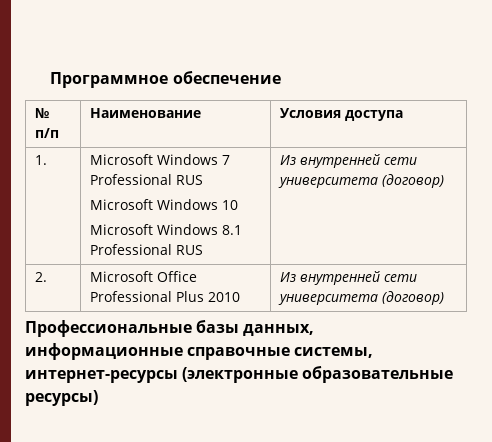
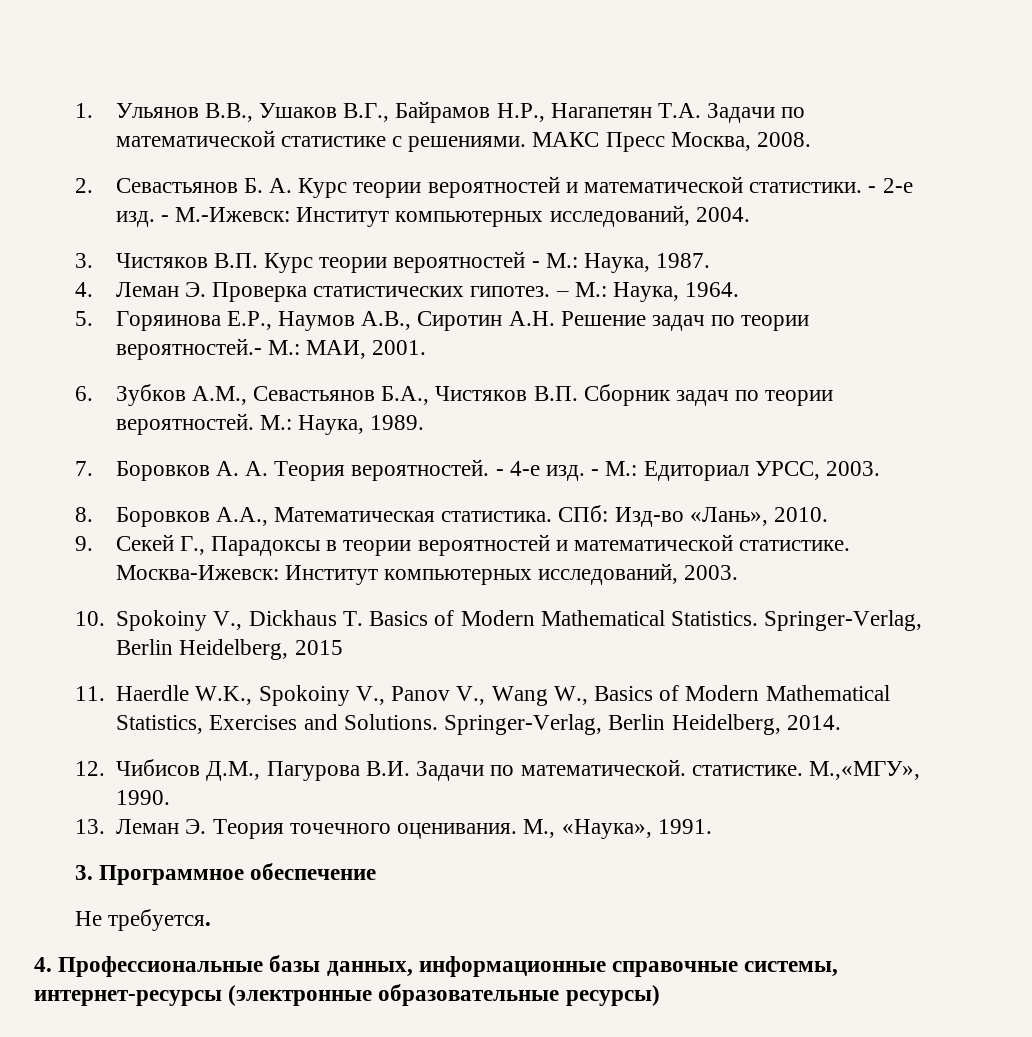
- Программное обеспечение
- № п/п | Наименование | Условия доступа
- 1. | Microsoft Windows 7 Professional RUS
- Microsoft Windows 10
- Microsoft Windows 8.1 Professional RUS | Из внутренней сети университета (договор)
- 2. | Microsoft Office Professional Plus 2010 | Из внутренней сети университета (договор)
- Профессиональные базы данных, информационные справочные системы, интернет-ресурсы (электронные образовательные ресурсы)
+ 1. Ульянов В.В., Ушаков В.Г., Байрамов Н.Р., Нагапетян Т.А. Задачи по математической статистике с решениями. МАКС Пресс Москва, 2008.
+ 2. Севастьянов Б. А. Курс теории вероятностей и математической статистики. - 2-е изд. - М.-Ижевск: Институт компьютерных исследований, 2004.
+ 3. Чистяков В.П. Курс теории вероятностей - М.: Наука, 1987.
+ 4. Леман Э. Проверка статистических гипотез. – М.: Наука, 1964.
+ 5. Горяинова Е.Р., Наумов А.В., Сиротин А.Н. Решение задач по теории вероятностей.- М.: МАИ, 2001.
+ 6. Зубков А.М., Севастьянов Б.А., Чистяков В.П. Сборник задач по теории вероятностей. М.: Наука, 1989.
+ 7. Боровков А. А. Теория вероятностей. - 4-е изд. - М.: Едиториал УРСС, 2003.
+ 8. Боровков А.А., Математическая статистика. СПб: Изд-во «Лань», 2010.
+ 9. Секей Г., Парадоксы в теории вероятностей и математической статистике. Москва-Ижевск: Институт компьютерных исследований, 2003.
+ 10. Spokoiny V., Dickhaus T. Basics of Modern Mathematical Statistics. Springer-Verlag, Berlin Heidelberg, 2015
+ 11. Haerdle W.K., Spokoiny V., Panov V., Wang W., Basics of Modern Mathematical Statistics, Exercises and Solutions. Springer-Verlag, Berlin Heidelberg, 2014.
+ 12. Чибисов Д.М., Пагурова В.И. Задачи по математической. статистике. М.,«МГУ», 1990.
+ 13. Леман Э. Теория точечного оценивания. М., «Наука», 1991.
+ 3. Программное обеспечение
+ Не требуется.
+ 4. Профессиональные базы данных, информационные справочные системы, интернет-ресурсы (электронные образовательные ресурсы)

